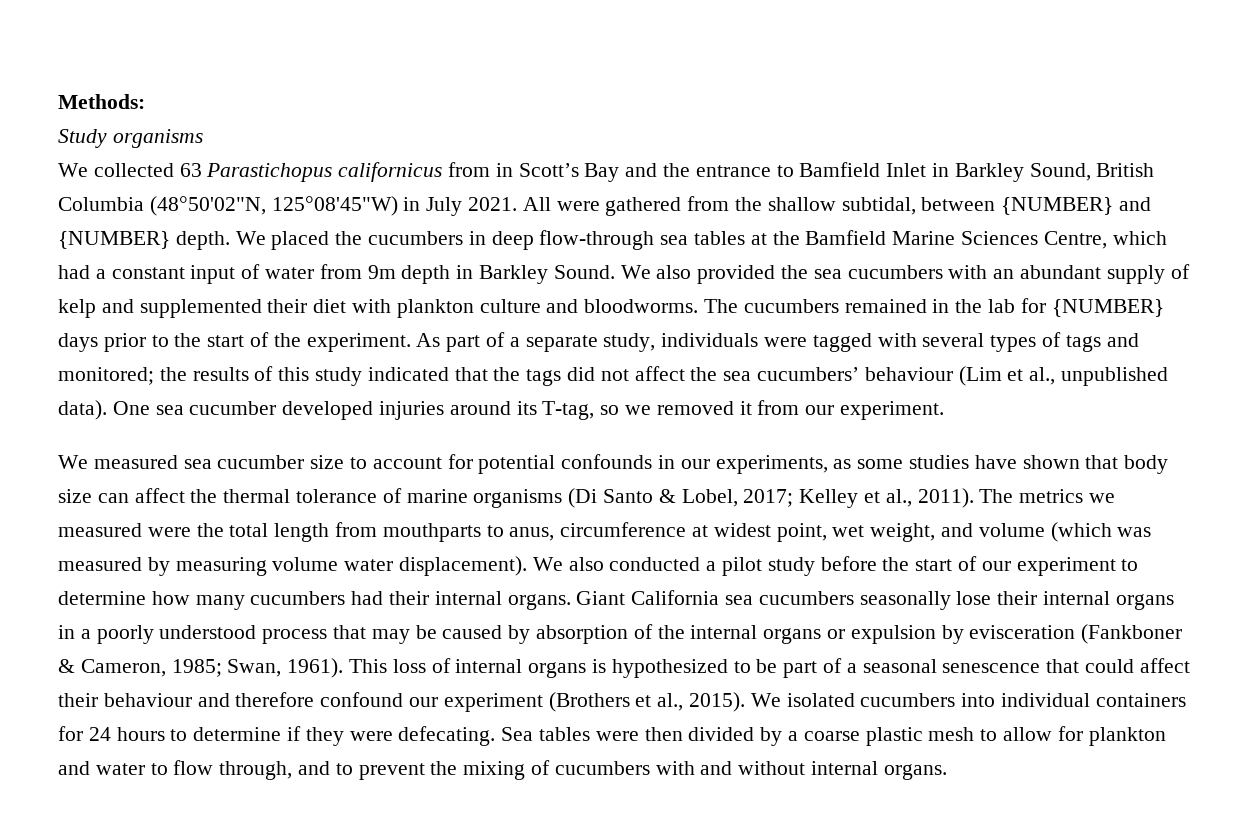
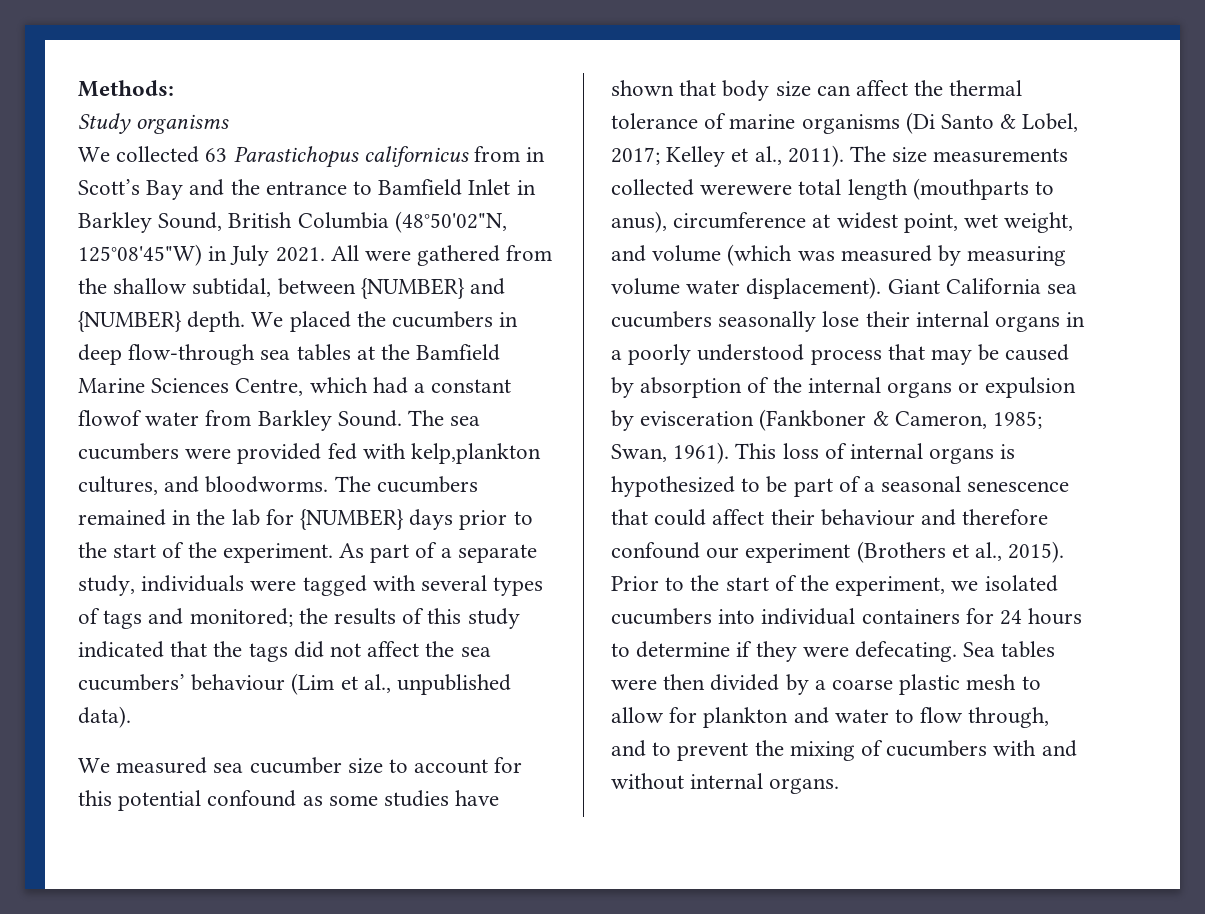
- We placed the cucumbers in deep flow-through sea tables at the Bamfield Marine Sciences Centre, which had a constant input of water from 9m depth in Barkley Sound. We also provided the sea cucumbers with an abundant supply of kelp and supplemented their diet with plankton culture and bloodworms.
+ We placed the cucumbers in deep flow-through sea tables at the Bamfield Marine Sciences Centre, which had a constant flowof water from Barkley Sound. The sea cucumbers were provided fed with kelp,plankton cultures, and bloodworms.
- One sea cucumber developed injuries around its T-tag, so we removed it from our experiment.
- We measured sea cucumber size to account for potential confounds in our experiments, as some studies have shown that body size can affect the thermal tolerance of marine organisms (Di Santo & Lobel, 2017; Kelley et al., 2011).
+ We measured sea cucumber size to account for this potential confound as some studies have shown that body size can affect the thermal tolerance of marine organisms (Di Santo & Lobel, 2017; Kelley et al., 2011).
- The metrics we measured were the total length from mouthparts to anus, circumference at widest point, wet weight, and volume (which was measured by measuring volume water displacement).
+ The size measurements collected werewere total length (mouthparts to anus), circumference at widest point, wet weight, and volume (which was measured by measuring volume water displacement).
- We also conducted a pilot study before the start of our experiment to determine how many cucumbers had their internal organs.
- We isolated cucumbers into individual containers for 24 hours to determine if they were defecating.
+ Prior to the start of the experiment, we isolated cucumbers into individual containers for 24 hours to determine if they were defecating.

